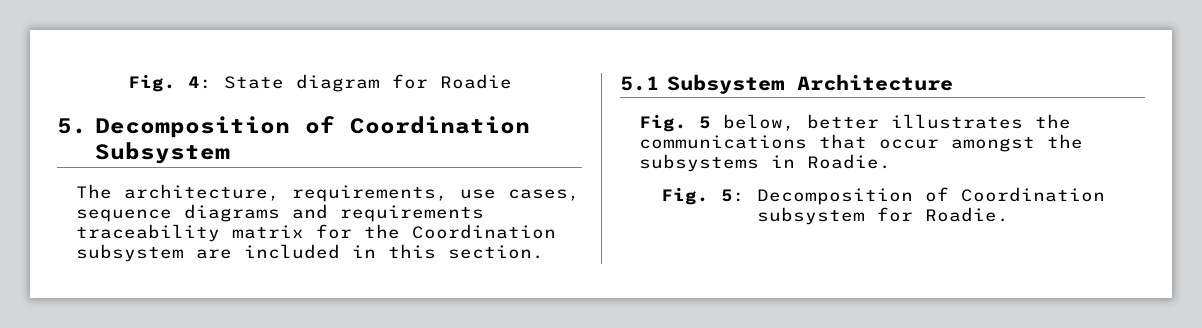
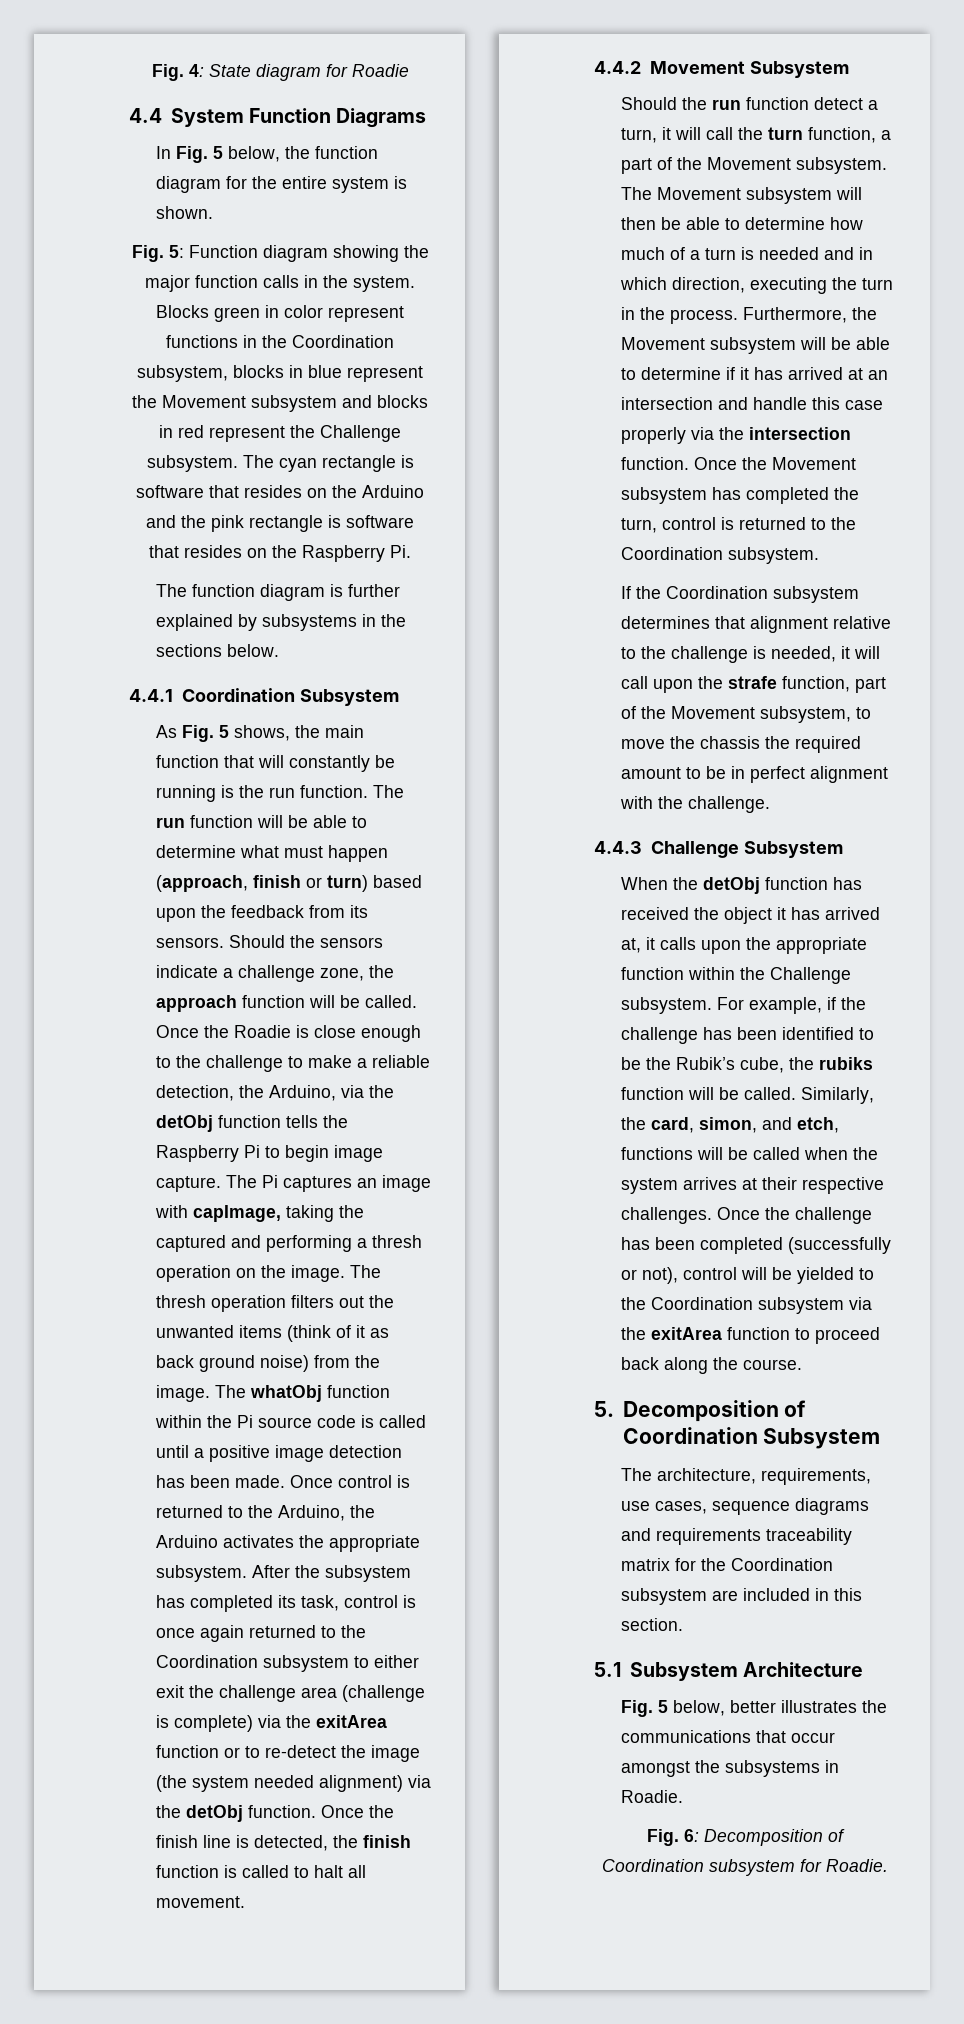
+ 4.4 System Function Diagrams
+ In Fig. 5 below, the function diagram for the entire system is shown.
+ Fig. 5: Function diagram showing the major function calls in the system. Blocks green in color represent functions in the Coordination subsystem, blocks in blue represent the Movement subsystem and blocks in red represent the Challenge subsystem. The cyan rectangle is software that resides on the Arduino and the pink rectangle is software that resides on the Raspberry Pi.
+ The function diagram is further explained by subsystems in the sections below.
+ 4.4.1 Coordination Subsystem
+ As Fig. 5 shows, the main function that will constantly be running is the run function. The run function will be able to determine what must happen (approach, finish or turn) based upon the feedback from its sensors. Should the sensors indicate a challenge zone, the approach function will be called. Once the Roadie is close enough to the challenge to make a reliable detection, the Arduino, via the detObj function tells the Raspberry Pi to begin image capture. The Pi captures an image with capImage, taking the captured and performing a thresh operation on the image. The thresh operation filters out the unwanted items (think of it as back ground noise) from the image. The whatObj function within the Pi source code is called until a positive image detection has been made. Once control is returned to the Arduino, the Arduino activates the appropriate subsystem. After the subsystem has completed its task, control is once again returned to the Coordination subsystem to either exit the challenge area (challenge is complete) via the exitArea function or to re-detect the image (the system needed alignment) via the detObj function. Once the finish line is detected, the finish function is called to halt all movement.
+ 4.4.2 Movement Subsystem
+ Should the run function detect a turn, it will call the turn function, a part of the Movement subsystem. The Movement subsystem will then be able to determine how much of a turn is needed and in which direction, executing the turn in the process. Furthermore, the Movement subsystem will be able to determine if it has arrived at an intersection and handle this case properly via the intersection function. Once the Movement subsystem has completed the turn, control is returned to the Coordination subsystem.
+ If the Coordination subsystem determines that alignment relative to the challenge is needed, it will call upon the strafe function, part of the Movement subsystem, to move the chassis the required amount to be in perfect alignment with the challenge.
+ 4.4.3 Challenge Subsystem
+ When the detObj function has received the object it has arrived at, it calls upon the appropriate function within the Challenge subsystem. For example, if the challenge has been identified to be the Rubik’s cube, the rubiks function will be called. Similarly, the card, simon, and etch, functions will be called when the system arrives at their respective challenges. Once the challenge has been completed (successfully or not), control will be yielded to the Coordination subsystem via the exitArea function to proceed back along the course.
- Fig. 5: Decomposition of Coordination subsystem for Roadie.
+ Fig. 6: Decomposition of Coordination subsystem for Roadie.

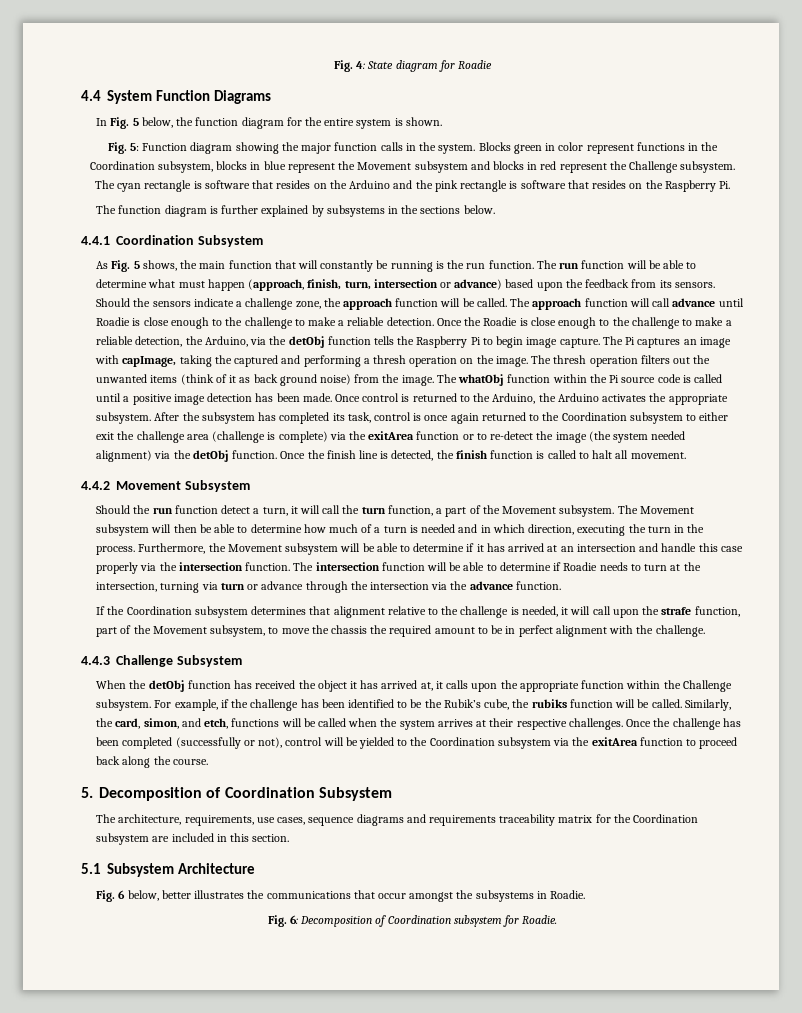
- The run function will be able to determine what must happen (approach, finish or turn) based upon the feedback from its sensors.
+ The run function will be able to determine what must happen (approach, finish, turn, intersection or advance) based upon the feedback from its sensors.
+ The approach function will call advance until Roadie is close enough to the challenge to make a reliable detection.
- Once the Movement subsystem has completed the turn, control is returned to the Coordination subsystem.
+ The intersection function will be able to determine if Roadie needs to turn at the intersection, turning via turn or advance through the intersection via the advance function.
- Fig. 5 below, better illustrates the communications that occur amongst the subsystems in Roadie.
+ Fig. 6 below, better illustrates the communications that occur amongst the subsystems in Roadie.

